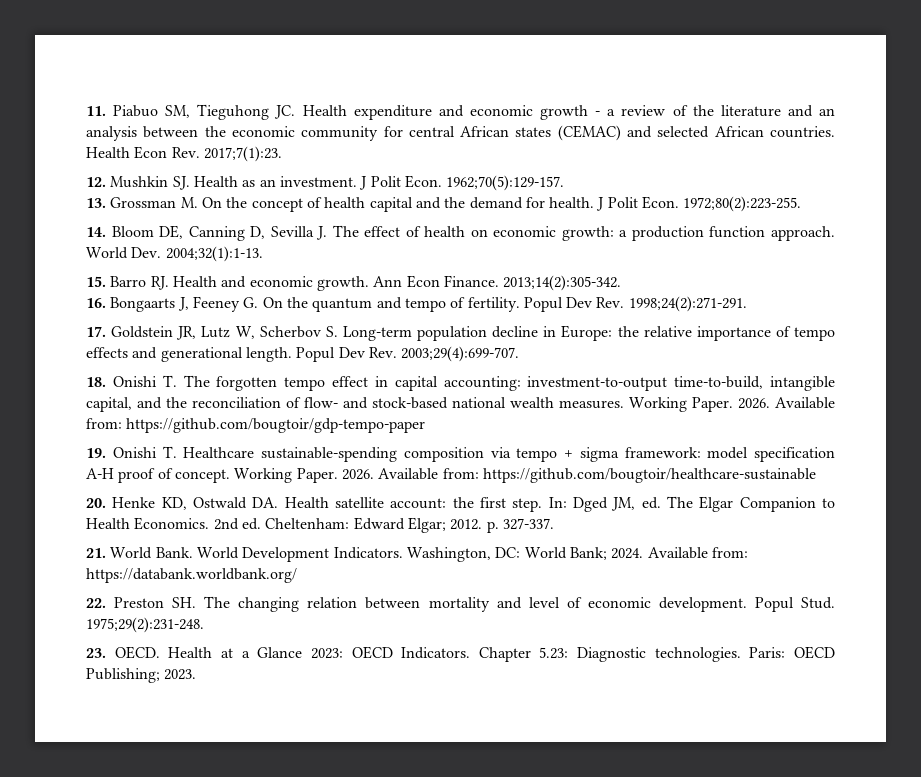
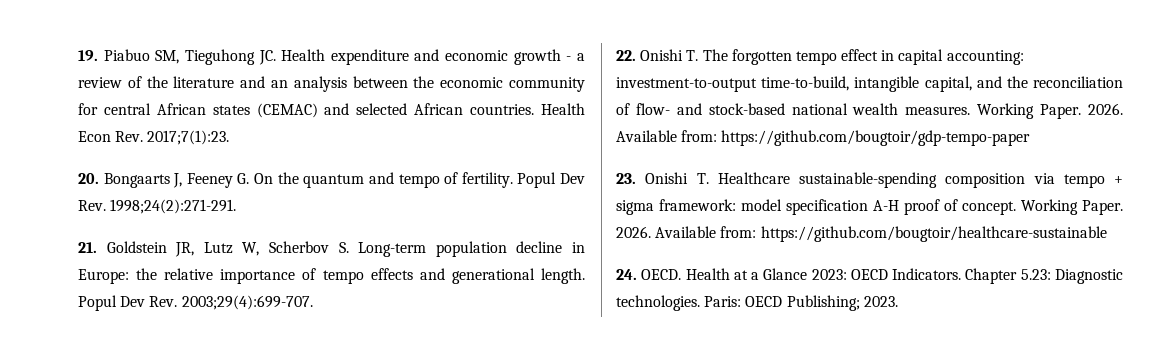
- 11. Piabuo SM, Tieguhong JC. Health expenditure and economic growth - a review of the literature and an analysis between the economic community for central African states (CEMAC) and selected African countries.
+ 19. Piabuo SM, Tieguhong JC. Health expenditure and economic growth - a review of the literature and an analysis between the economic community for central African states (CEMAC) and selected African countries.
- 12. Mushkin SJ. Health as an investment. J Polit Econ. 1962;70(5):129-157.
- 13. Grossman M. On the concept of health capital and the demand for health. J Polit Econ. 1972;80(2):223-255.
- 14. Bloom DE, Canning D, Sevilla J. The effect of health on economic growth: a production function approach. World Dev. 2004;32(1):1-13.
- 15. Barro RJ. Health and economic growth. Ann Econ Finance. 2013;14(2):305-342.
- 16. Bongaarts J, Feeney G. On the quantum and tempo of fertility.
+ 20. Bongaarts J, Feeney G. On the quantum and tempo of fertility.
- 17. Goldstein JR, Lutz W, Scherbov S. Long-term population decline in Europe: the relative importance of tempo effects and generational length.
+ 21. Goldstein JR, Lutz W, Scherbov S. Long-term population decline in Europe: the relative importance of tempo effects and generational length.
- 18. Onishi T. The forgotten tempo effect in capital accounting: investment-to-output time-to-build, intangible capital, and the reconciliation of flow- and stock-based national wealth measures.
+ 22. Onishi T. The forgotten tempo effect in capital accounting: investment-to-output time-to-build, intangible capital, and the reconciliation of flow- and stock-based national wealth measures.
- 19. Onishi T. Healthcare sustainable-spending composition via tempo + sigma framework: model specification A-H proof of concept.
+ 23. Onishi T. Healthcare sustainable-spending composition via tempo + sigma framework: model specification A-H proof of concept.
- 20. Henke KD, Ostwald DA. Health satellite account: the first step. In: Dged JM, ed. The Elgar Companion to Health Economics. 2nd ed. Cheltenham: Edward Elgar; 2012. p. 327-337.
- 21. World Bank. World Development Indicators. Washington, DC: World Bank; 2024. Available from: https://databank.worldbank.org/
- 22. Preston SH. The changing relation between mortality and level of economic development. Popul Stud. 1975;29(2):231-248.
- 23. OECD.
+ 24. OECD.

